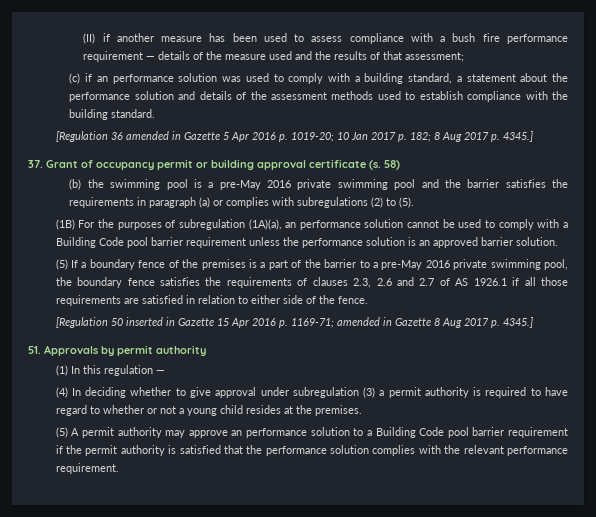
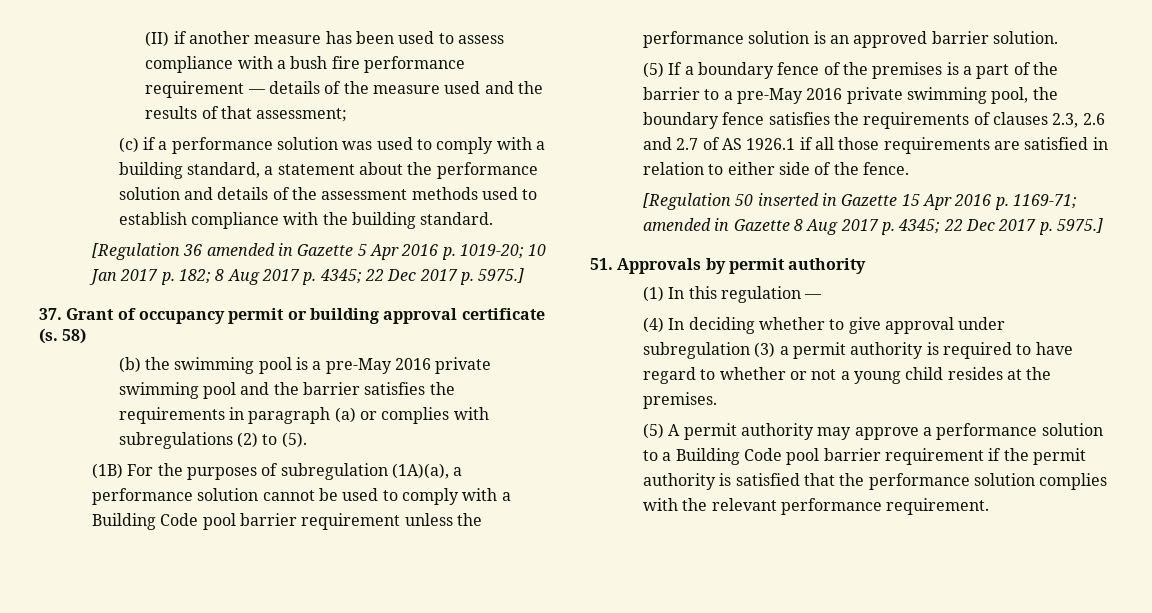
- (c) if an performance solution was used to comply with a building standard, a statement about the performance solution and details of the assessment methods used to establish compliance with the building standard.
+ (c) if a performance solution was used to comply with a building standard, a statement about the performance solution and details of the assessment methods used to establish compliance with the building standard.
- [Regulation 36 amended in Gazette 5 Apr 2016 p. 1019-20; 10 Jan 2017 p. 182; 8 Aug 2017 p. 4345.]
+ [Regulation 36 amended in Gazette 5 Apr 2016 p. 1019-20; 10 Jan 2017 p. 182; 8 Aug 2017 p. 4345; 22 Dec 2017 p. 5975.]
- (1B) For the purposes of subregulation (1A)(a), an performance solution cannot be used to comply with a Building Code pool barrier requirement unless the performance solution is an approved barrier solution.
+ (1B) For the purposes of subregulation (1A)(a), a performance solution cannot be used to comply with a Building Code pool barrier requirement unless the performance solution is an approved barrier solution.
- [Regulation 50 inserted in Gazette 15 Apr 2016 p. 1169-71; amended in Gazette 8 Aug 2017 p. 4345.]
+ [Regulation 50 inserted in Gazette 15 Apr 2016 p. 1169-71; amended in Gazette 8 Aug 2017 p. 4345; 22 Dec 2017 p. 5975.]
- (5) A permit authority may approve an performance solution to a Building Code pool barrier requirement if the permit authority is satisfied that the performance solution complies with the relevant performance requirement.
+ (5) A permit authority may approve a performance solution to a Building Code pool barrier requirement if the permit authority is satisfied that the performance solution complies with the relevant performance requirement.

